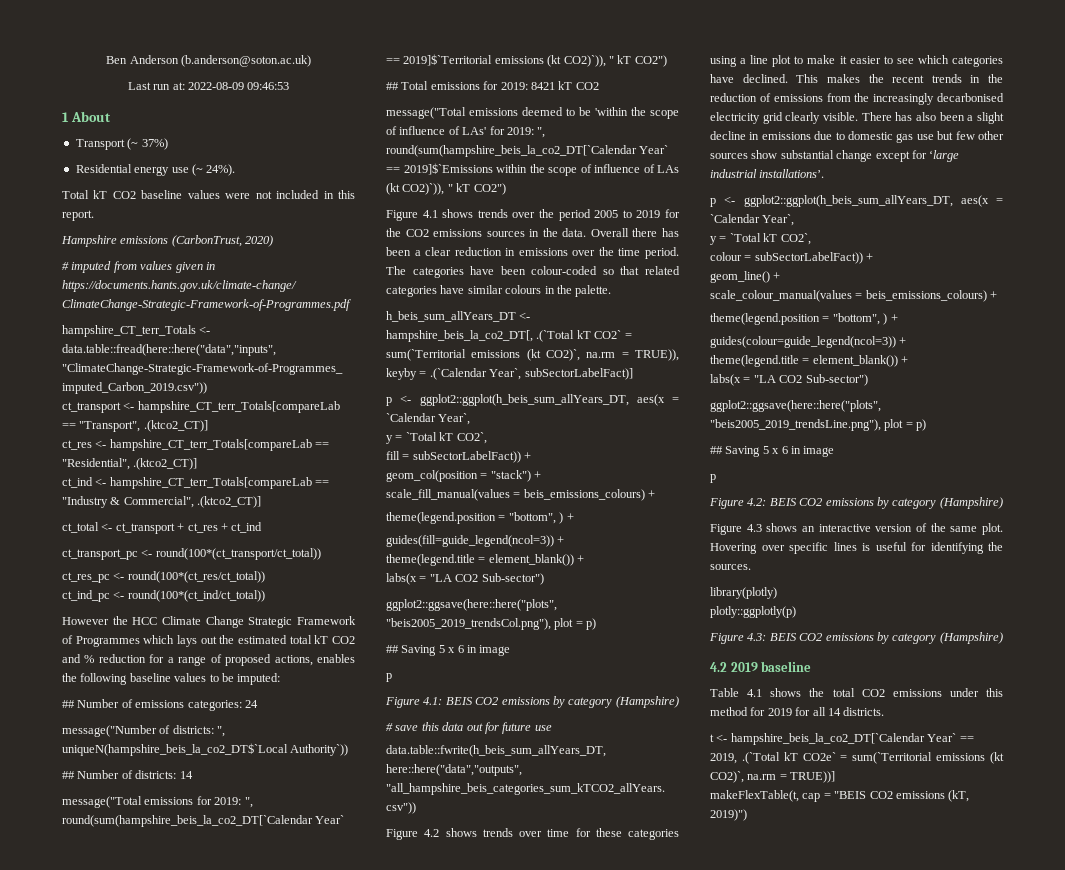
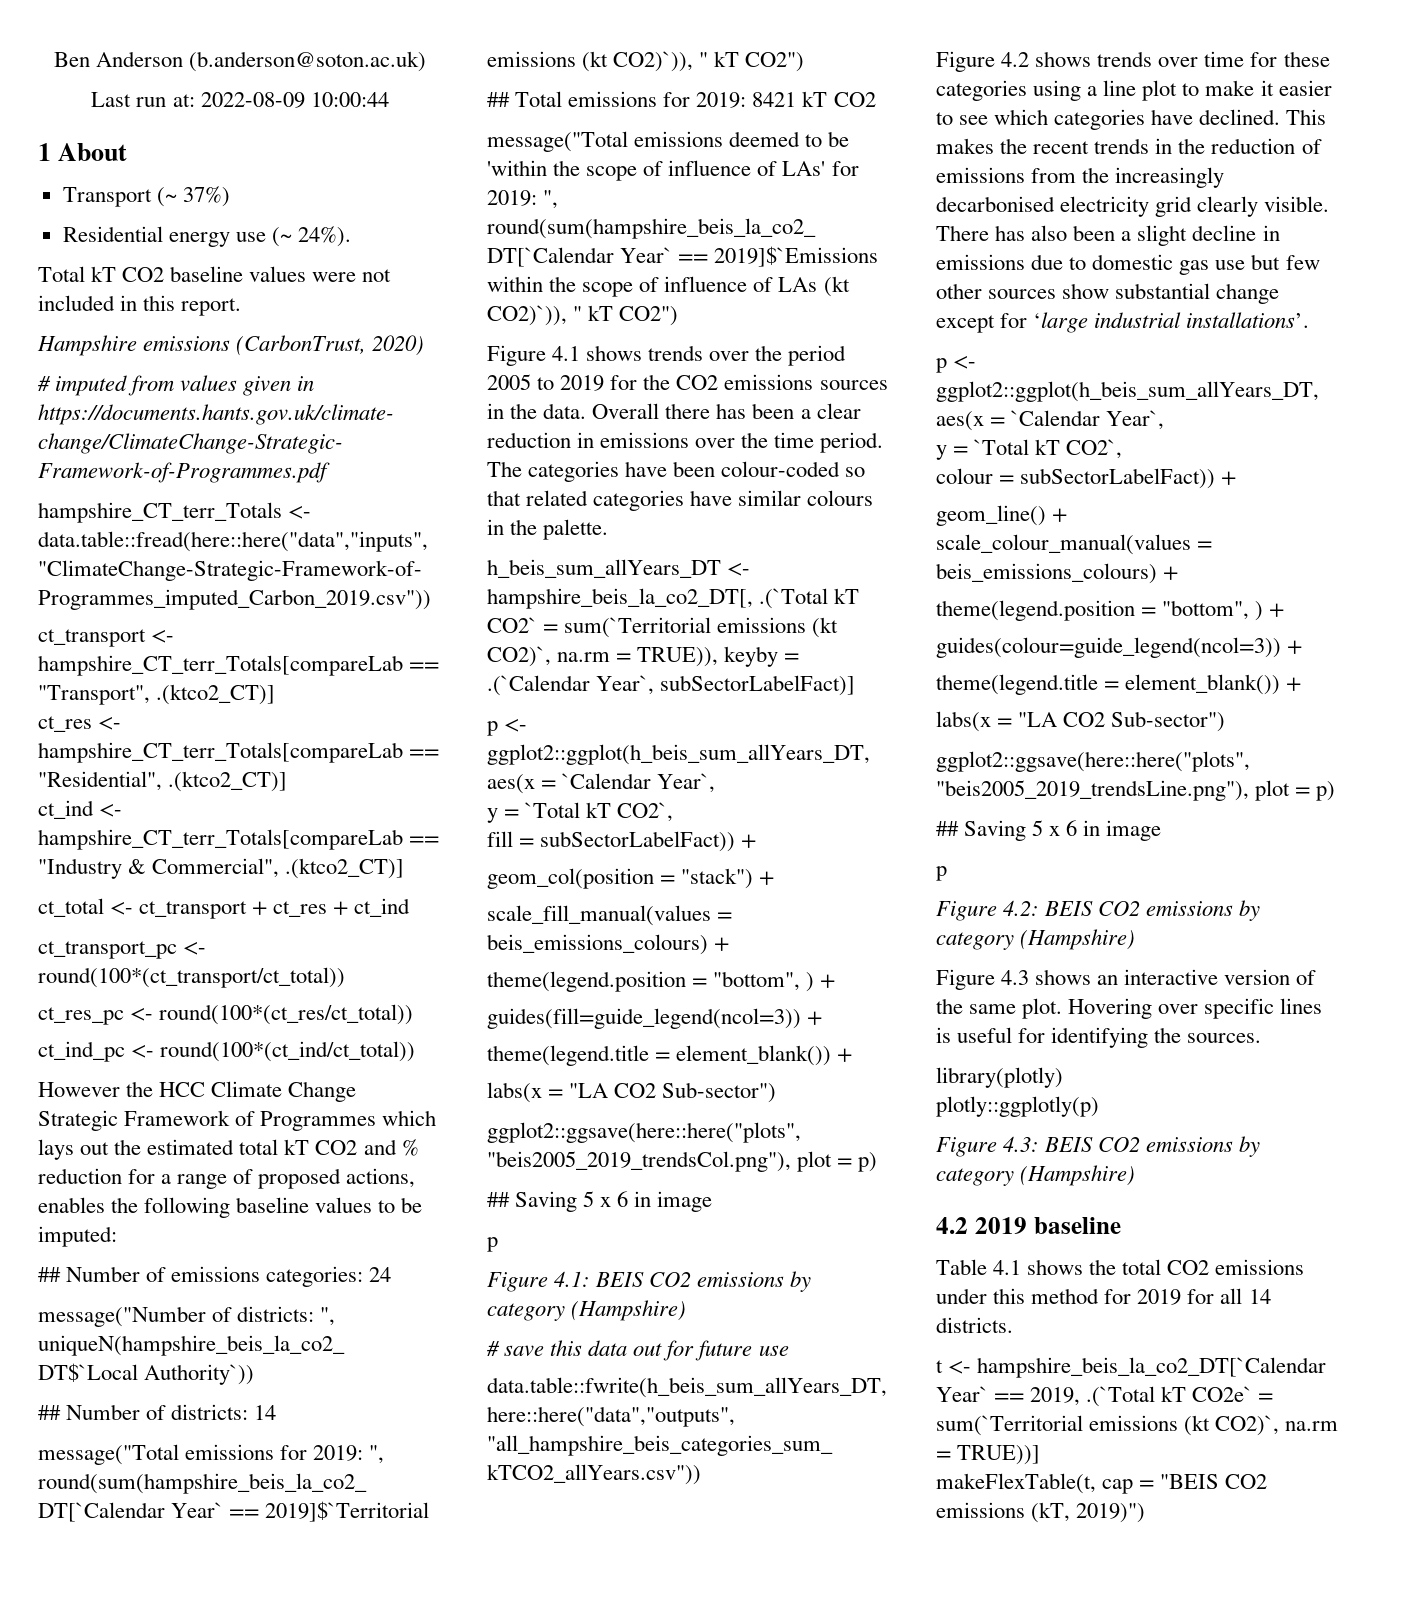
- Last run at: 2022-08-09 09:46:53
+ Last run at: 2022-08-09 10:00:44

